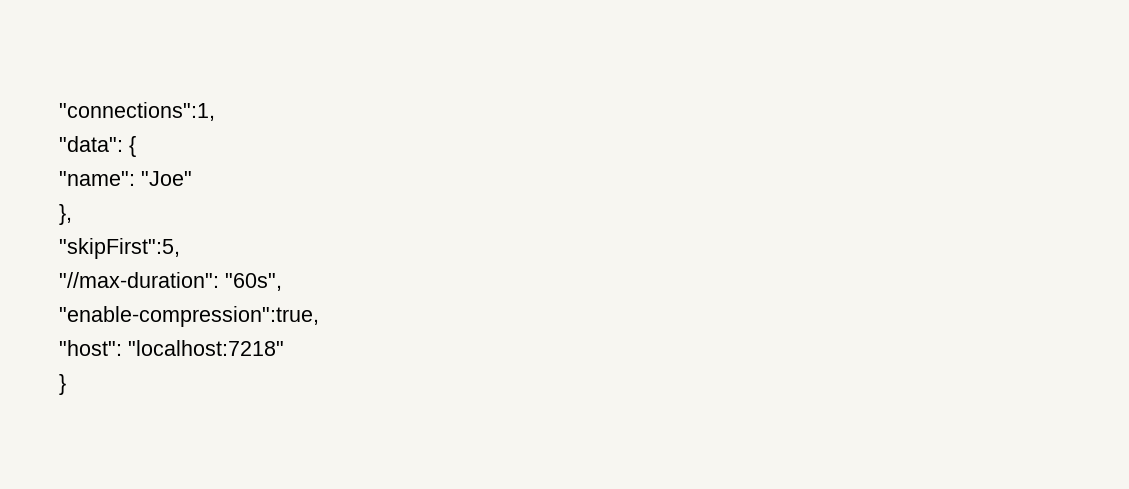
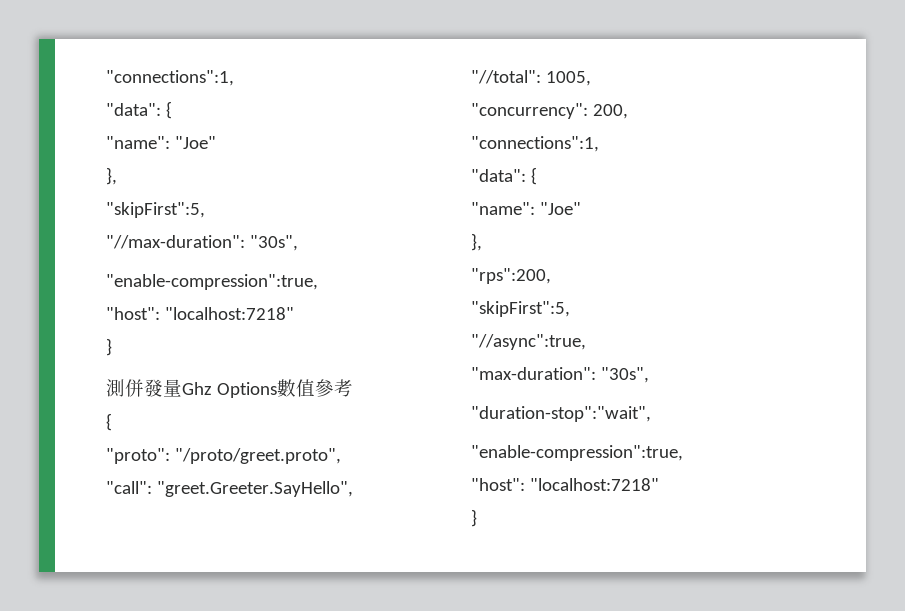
- "//max-duration": "60s",
+ "//max-duration": "30s",
+ "enable-compression":true,
+ "host": "localhost:7218"
+ }
+ 測併發量Ghz Options數值參考
+ {
+ "proto": "/proto/greet.proto",
+ "call": "greet.Greeter.SayHello",
+ "//total": 1005,
+ "concurrency": 200,
+ "connections":1,
+ "data": {
+ "name": "Joe"
+ },
+ "rps":200,
+ "skipFirst":5,
+ "//async":true,
+ "max-duration": "30s",
+ "duration-stop":"wait",

